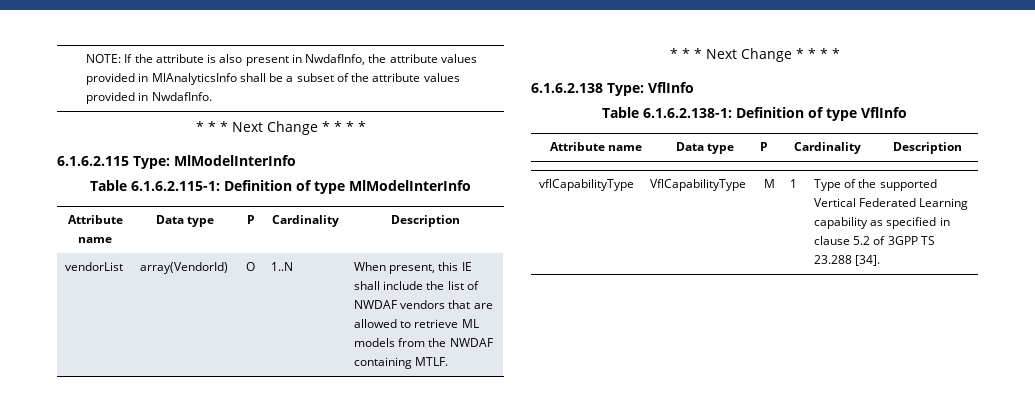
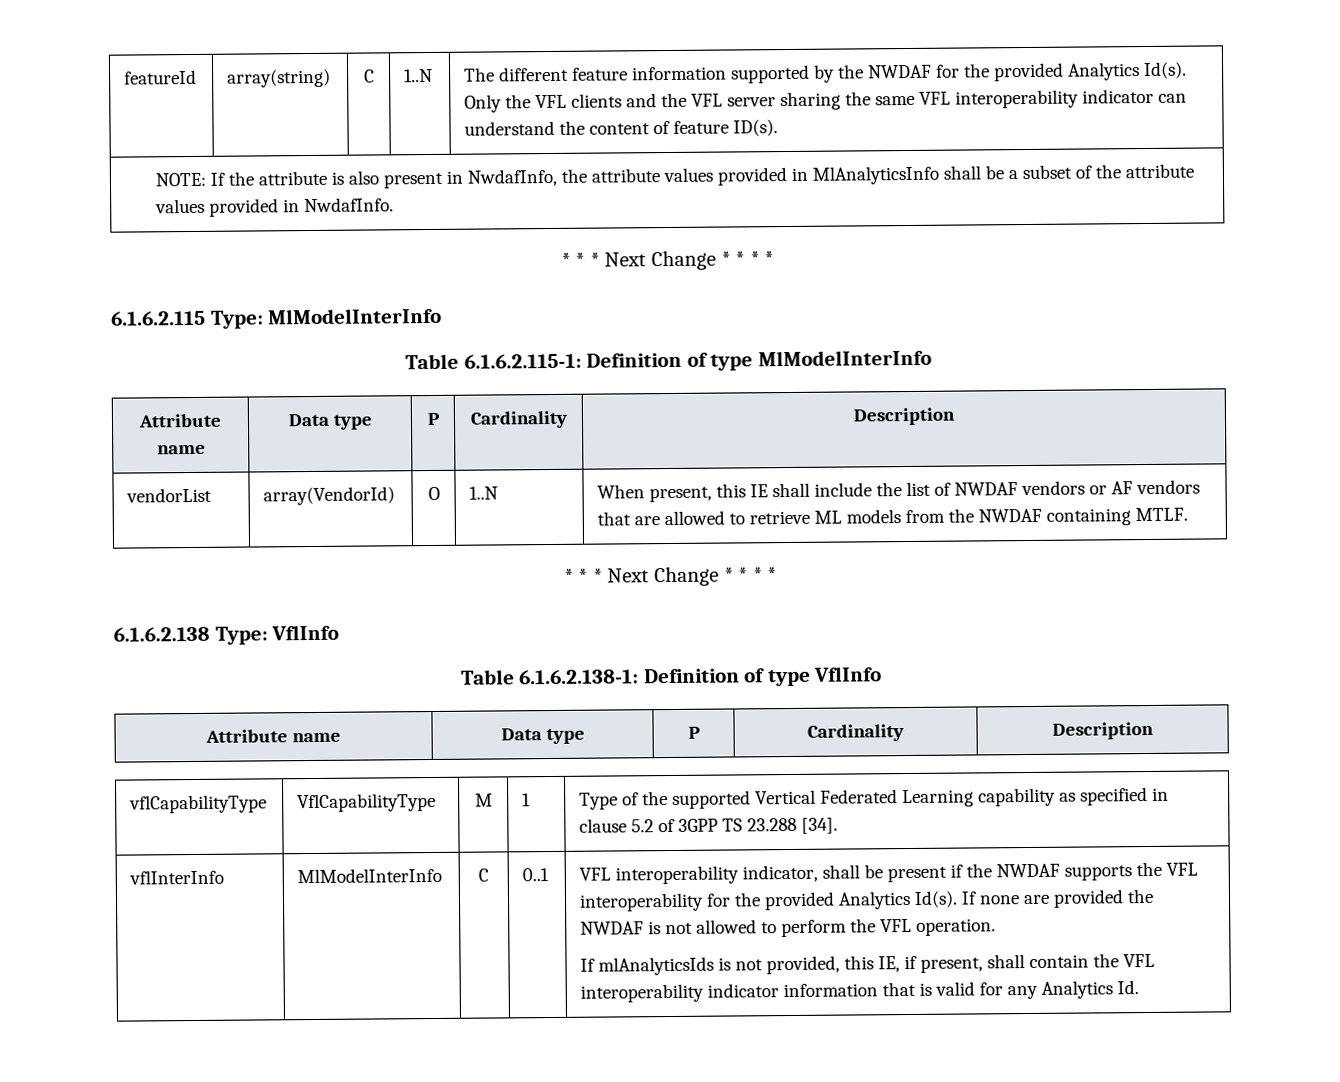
+ featureId | array(string) | C | 1..N | The different feature information supported by the NWDAF for the provided Analytics Id(s). Only the VFL clients and the VFL server sharing the same VFL interoperability indicator can understand the content of feature ID(s).
- vendorList | array(VendorId) | O | 1..N | When present, this IE shall include the list of NWDAF vendors that are allowed to retrieve ML models from the NWDAF containing MTLF.
+ vendorList | array(VendorId) | O | 1..N | When present, this IE shall include the list of NWDAF vendors or AF vendors that are allowed to retrieve ML models from the NWDAF containing MTLF.
+ vflInterInfo | MlModelInterInfo | C | 0..1 | VFL interoperability indicator, shall be present if the NWDAF supports the VFL interoperability for the provided Analytics Id(s). If none are provided the NWDAF is not allowed to perform the VFL operation.
+ If mlAnalyticsIds is not provided, this IE, if present, shall contain the VFL interoperability indicator information that is valid for any Analytics Id.

